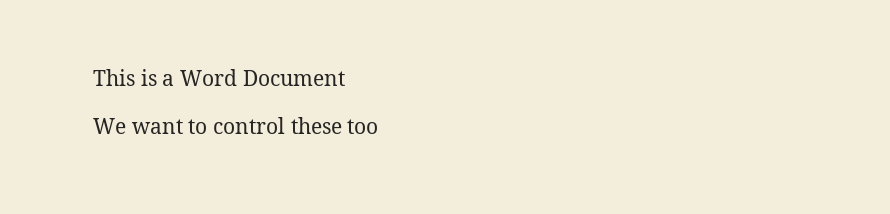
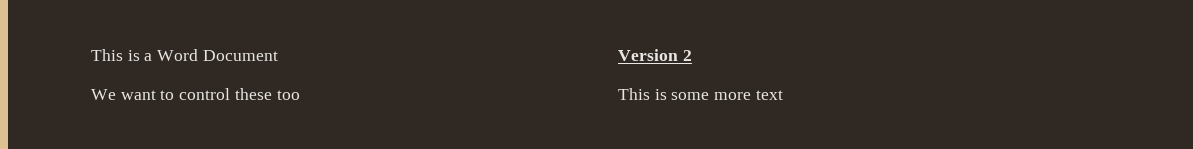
+ Version 2
+ This is some more text

